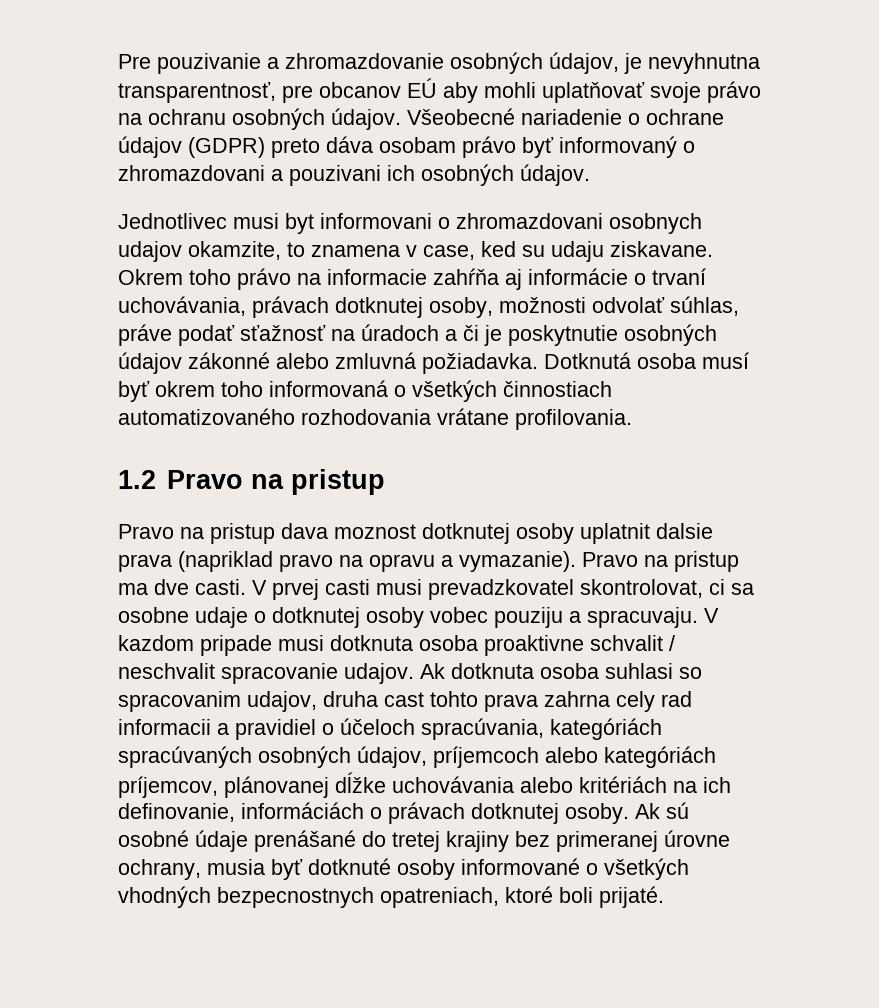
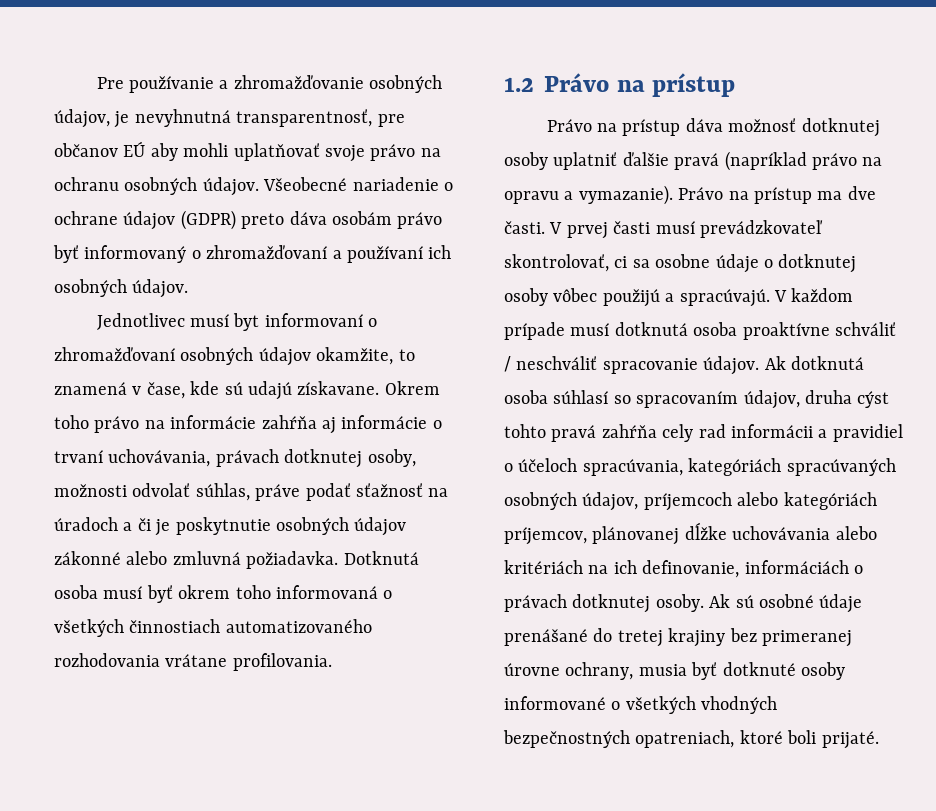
- Pre pouzivanie a zhromazdovanie osobných údajov, je nevyhnutna transparentnosť, pre obcanov EÚ aby mohli uplatňovať svoje právo na ochranu osobných údajov.
+ Pre používanie a zhromažďovanie osobných údajov, je nevyhnutná transparentnosť, pre občanov EÚ aby mohli uplatňovať svoje právo na ochranu osobných údajov.
- Všeobecné nariadenie o ochrane údajov (GDPR) preto dáva osobam právo byť informovaný o zhromazdovani a pouzivani ich osobných údajov.
+ Všeobecné nariadenie o ochrane údajov (GDPR) preto dáva osobám právo byť informovaný o zhromažďovaní a používaní ich osobných údajov.
- Jednotlivec musi byt informovani o zhromazdovani osobnych udajov okamzite, to znamena v case, ked su udaju ziskavane.
+ Jednotlivec musí byt informovaní o zhromažďovaní osobných údajov okamžite, to znamená v čase, kde sú udajú získavane.
- Okrem toho právo na informacie zahŕňa aj informácie o trvaní uchovávania, právach dotknutej osoby, možnosti odvolať súhlas, práve podať sťažnosť na úradoch a či je poskytnutie osobných údajov zákonné alebo zmluvná požiadavka.
+ Okrem toho právo na informácie zahŕňa aj informácie o trvaní uchovávania, právach dotknutej osoby, možnosti odvolať súhlas, práve podať sťažnosť na úradoch a či je poskytnutie osobných údajov zákonné alebo zmluvná požiadavka.
- 1.2 Pravo na pristup
- Pravo na pristup dava moznost dotknutej osoby uplatnit dalsie prava (napriklad pravo na opravu a vymazanie).
+ 1.2 Právo na prístup
+ Právo na prístup dáva možnosť dotknutej osoby uplatniť ďalšie pravá (napríklad právo na opravu a vymazanie).
- Pravo na pristup ma dve casti.
+ Právo na prístup ma dve časti.
- V prvej casti musi prevadzkovatel skontrolovat, ci sa osobne udaje o dotknutej osoby vobec pouziju a spracuvaju. V kazdom pripade musi dotknuta osoba proaktivne schvalit / neschvalit spracovanie udajov. Ak dotknuta osoba suhlasi so spracovanim udajov, druha cast tohto prava zahrna cely rad informacii a pravidiel o účeloch spracúvania, kategóriách spracúvaných osobných údajov, príjemcoch alebo kategóriách príjemcov, plánovanej dĺžke uchovávania alebo kritériách na ich definovanie, informáciách o právach dotknutej osoby.
+ V prvej časti musí prevádzkovateľ skontrolovať, ci sa osobne údaje o dotknutej osoby vôbec použijú a spracúvajú. V každom prípade musí dotknutá osoba proaktívne schváliť / neschváliť spracovanie údajov. Ak dotknutá osoba súhlasí so spracovaním údajov, druha cýst tohto pravá zahŕňa cely rad informácii a pravidiel o účeloch spracúvania, kategóriách spracúvaných osobných údajov, príjemcoch alebo kategóriách príjemcov, plánovanej dĺžke uchovávania alebo kritériách na ich definovanie, informáciách o právach dotknutej osoby.
- Ak sú osobné údaje prenášané do tretej krajiny bez primeranej úrovne ochrany, musia byť dotknuté osoby informované o všetkých vhodných bezpecnostnych opatreniach, ktoré boli prijaté.
+ Ak sú osobné údaje prenášané do tretej krajiny bez primeranej úrovne ochrany, musia byť dotknuté osoby informované o všetkých vhodných bezpečnostných opatreniach, ktoré boli prijaté.

